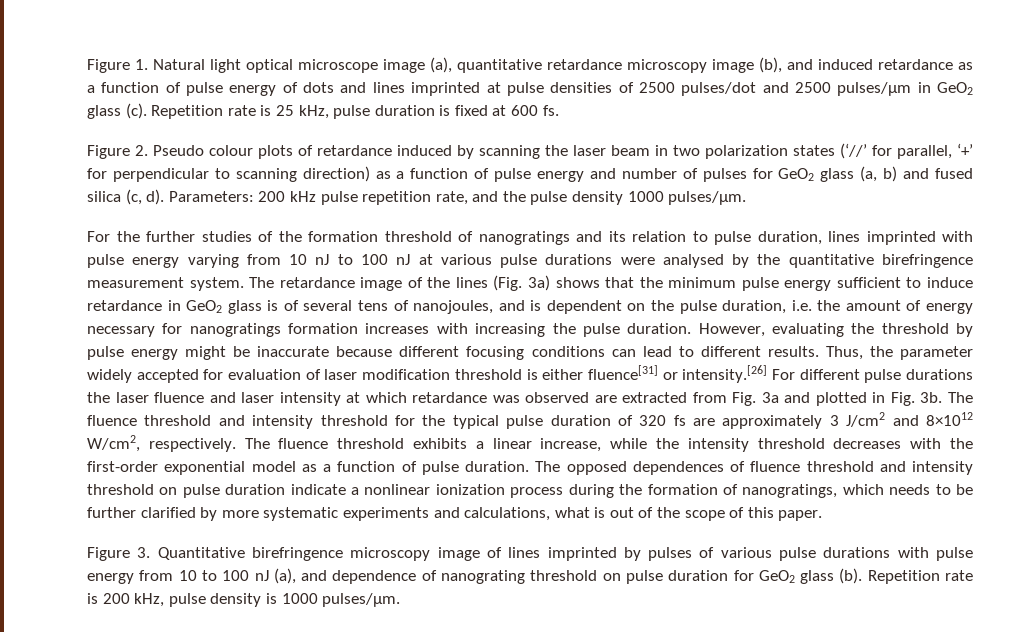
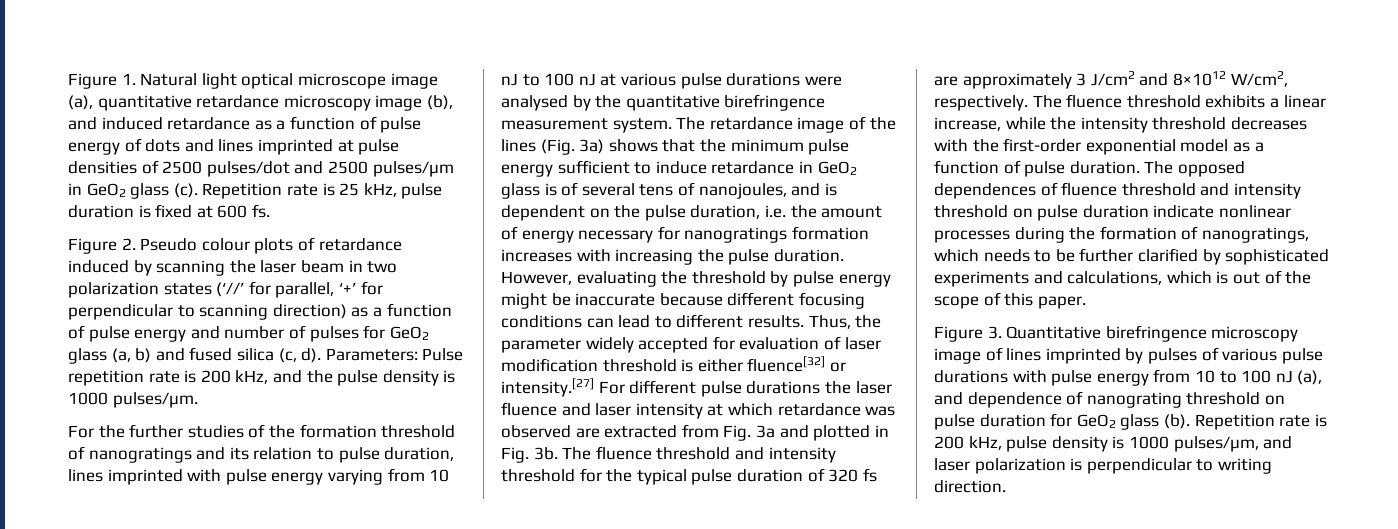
- Parameters: 200 kHz pulse repetition rate, and the pulse density 1000 pulses/μm.
+ Parameters: Pulse repetition rate is 200 kHz, and the pulse density is 1000 pulses/μm.
- Thus, the parameter widely accepted for evaluation of laser modification threshold is either fluence[31] or intensity.[26] For different pulse durations the laser fluence and laser intensity at which retardance was observed are extracted from Fig. 3a and plotted in Fig. 3b.
+ Thus, the parameter widely accepted for evaluation of laser modification threshold is either fluence[32] or intensity.[27] For different pulse durations the laser fluence and laser intensity at which retardance was observed are extracted from Fig. 3a and plotted in Fig. 3b.
- The opposed dependences of fluence threshold and intensity threshold on pulse duration indicate a nonlinear ionization process during the formation of nanogratings, which needs to be further clarified by more systematic experiments and calculations, what is out of the scope of this paper.
+ The opposed dependences of fluence threshold and intensity threshold on pulse duration indicate nonlinear processes during the formation of nanogratings, which needs to be further clarified by sophisticated experiments and calculations, which is out of the scope of this paper.
- Repetition rate is 200 kHz, pulse density is 1000 pulses/μm.
+ Repetition rate is 200 kHz, pulse density is 1000 pulses/μm, and laser polarization is perpendicular to writing direction.

